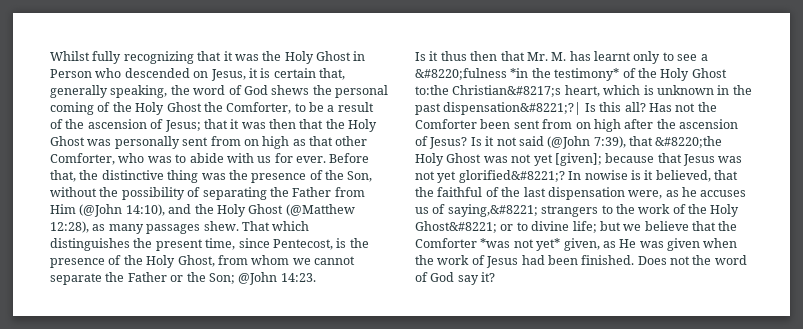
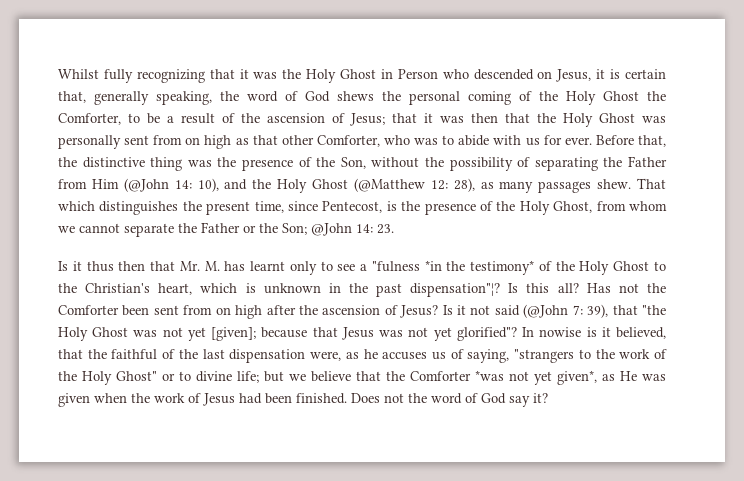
- Before that, the distinctive thing was the presence of the Son, without the possibility of separating the Father from Him (@John 14:10), and the Holy Ghost (@Matthew 12:28), as many passages shew.
+ Before that, the distinctive thing was the presence of the Son, without the possibility of separating the Father from Him (@John 14: 10), and the Holy Ghost (@Matthew 12: 28), as many passages shew.
- That which distinguishes the present time, since Pentecost, is the presence of the Holy Ghost, from whom we cannot separate the Father or the Son; @John 14:23.
+ That which distinguishes the present time, since Pentecost, is the presence of the Holy Ghost, from whom we cannot separate the Father or the Son; @John 14: 23.
- Is it thus then that Mr. M. has learnt only to see a &#8220;fulness *in the testimony* of the Holy Ghost to:the Christian&#8217;s heart, which is unknown in the past dispensation&#8221;?| Is this all?
+ Is it thus then that Mr. M. has learnt only to see a "fulness *in the testimony* of the Holy Ghost to the Christian's heart, which is unknown in the past dispensation"¦? Is this all?
- Is it not said (@John 7:39), that &#8220;the Holy Ghost was not yet [given]; because that Jesus was not yet glorified&#8221;?
+ Is it not said (@John 7: 39), that "the Holy Ghost was not yet [given]; because that Jesus was not yet glorified"?
- In nowise is it believed, that the faithful of the last dispensation were, as he accuses us of saying,&#8221; strangers to the work of the Holy Ghost&#8221; or to divine life; but we believe that the Comforter *was not yet* given, as He was given when the work of Jesus had been finished.
+ In nowise is it believed, that the faithful of the last dispensation were, as he accuses us of saying, "strangers to the work of the Holy Ghost" or to divine life; but we believe that the Comforter *was not yet given*, as He was given when the work of Jesus had been finished.

